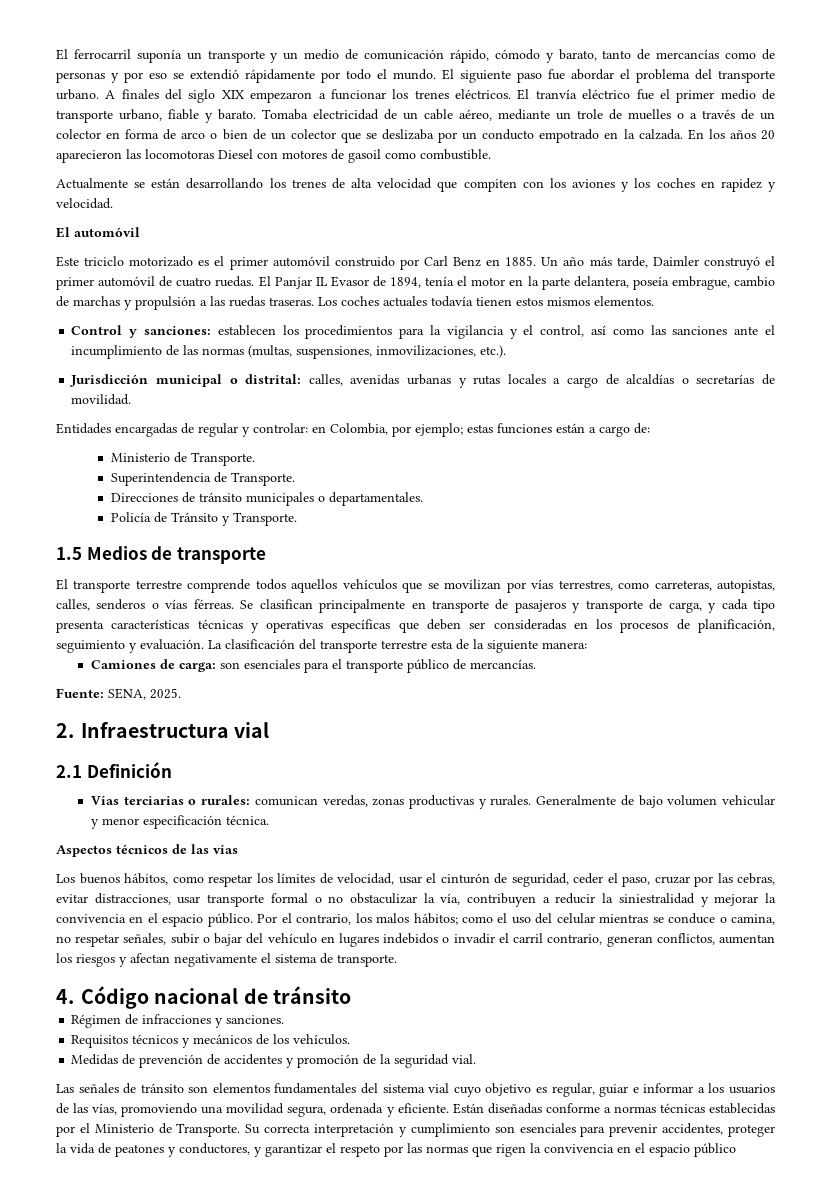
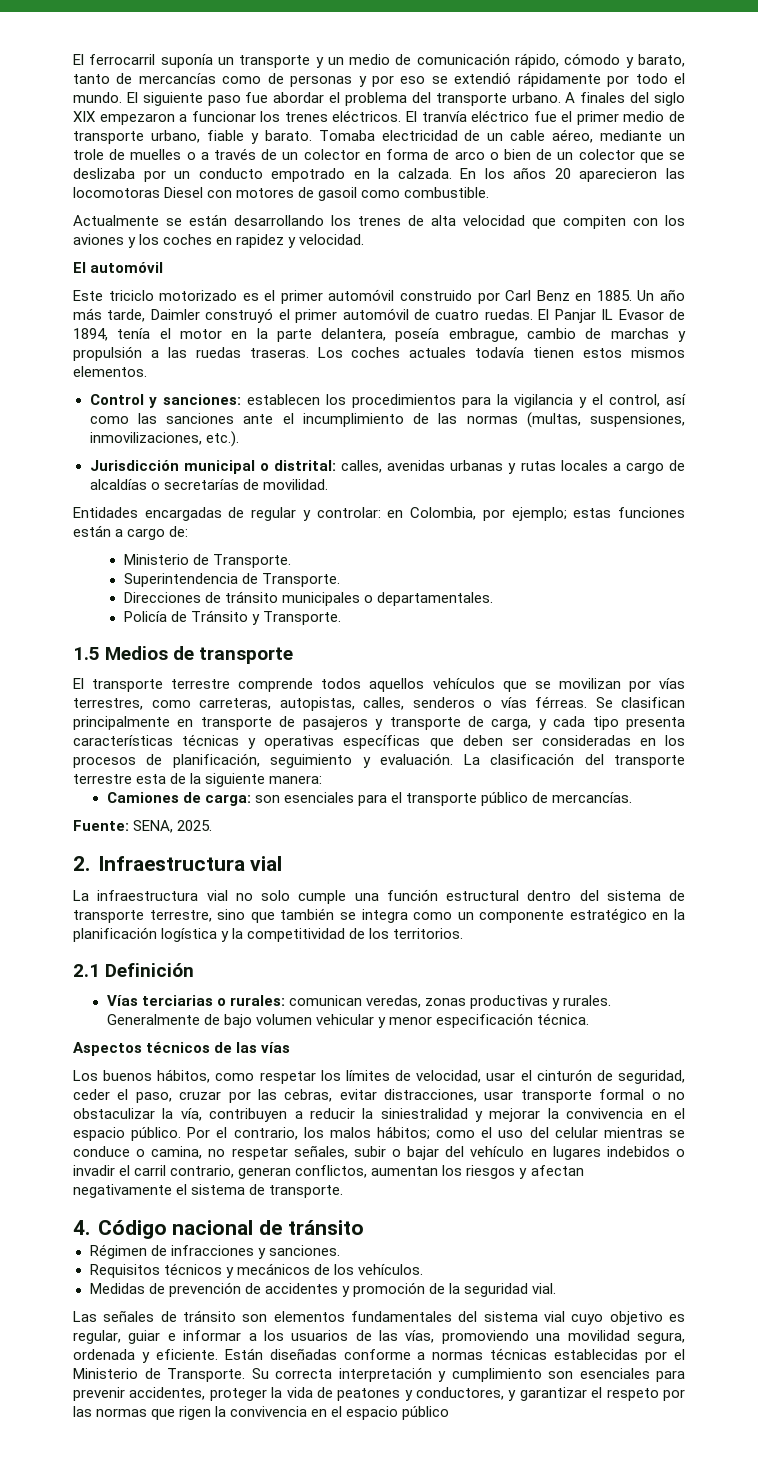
+ La infraestructura vial no solo cumple una función estructural dentro del sistema de transporte terrestre, sino que también se integra como un componente estratégico en la planificación logística y la competitividad de los territorios.

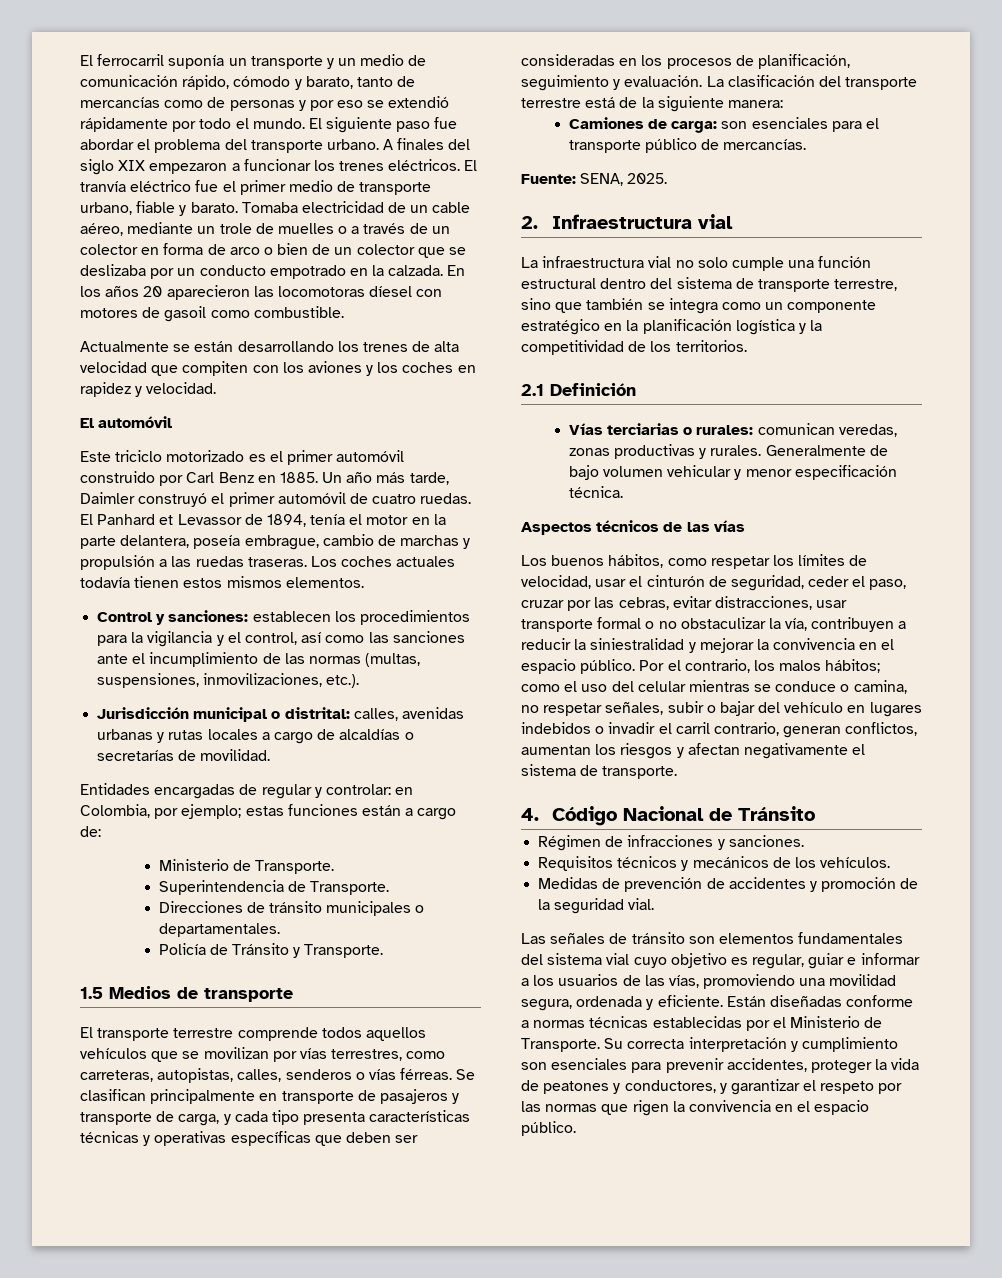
- En los años 20 aparecieron las locomotoras Diesel con motores de gasoil como combustible.
+ En los años 20 aparecieron las locomotoras díesel con motores de gasoil como combustible.
- El Panjar IL Evasor de 1894, tenía el motor en la parte delantera, poseía embrague, cambio de marchas y propulsión a las ruedas traseras.
+ El Panhard et Levassor de 1894, tenía el motor en la parte delantera, poseía embrague, cambio de marchas y propulsión a las ruedas traseras.
- La clasificación del transporte terrestre esta de la siguiente manera:
+ La clasificación del transporte terrestre está de la siguiente manera:
- 4. Código nacional de tránsito
+ 4. Código Nacional de Tránsito
- Su correcta interpretación y cumplimiento son esenciales para prevenir accidentes, proteger la vida de peatones y conductores, y garantizar el respeto por las normas que rigen la convivencia en el espacio público
+ Su correcta interpretación y cumplimiento son esenciales para prevenir accidentes, proteger la vida de peatones y conductores, y garantizar el respeto por las normas que rigen la convivencia en el espacio público.

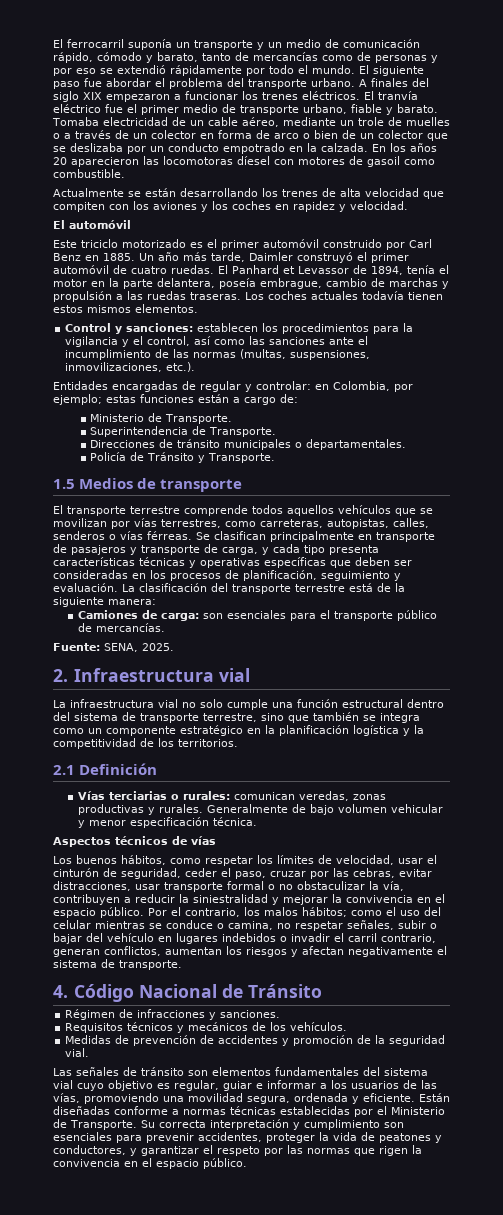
- Jurisdicción municipal o distrital: calles, avenidas urbanas y rutas locales a cargo de alcaldías o secretarías de movilidad.
- Aspectos técnicos de las vías
+ Aspectos técnicos de vías

